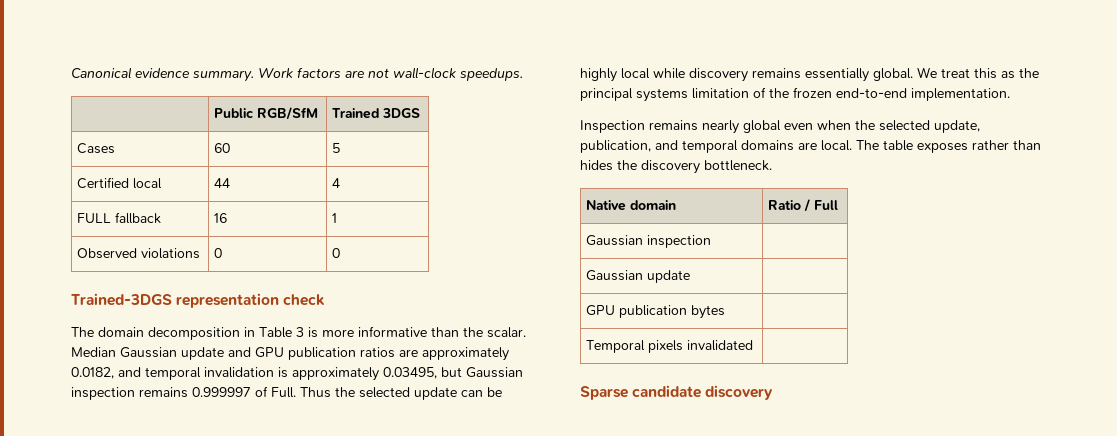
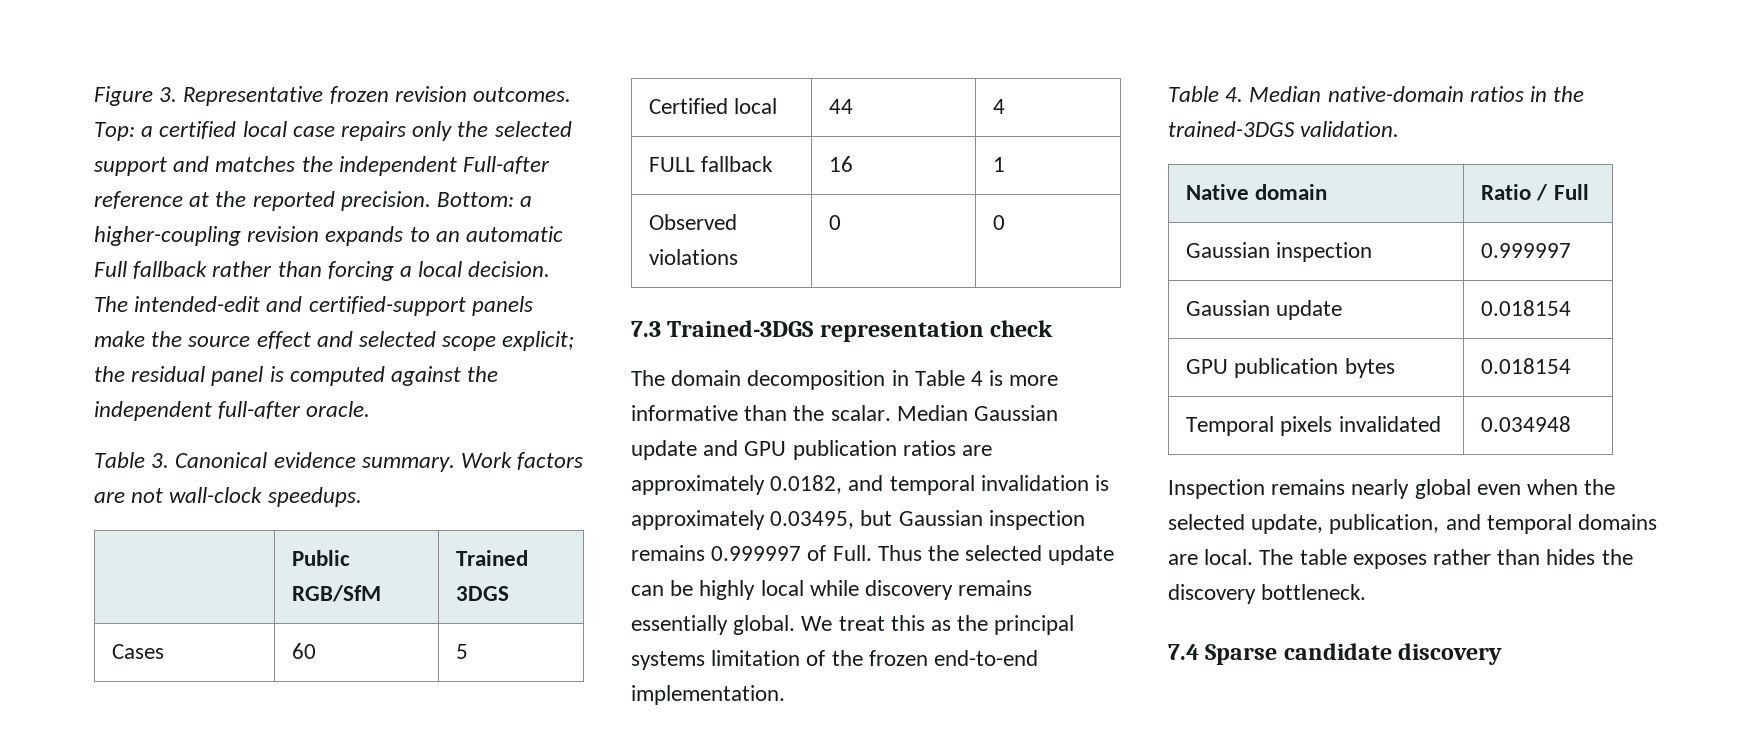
- Canonical evidence summary.
+ Figure 3. Representative frozen revision outcomes. Top: a certified local case repairs only the selected support and matches the independent Full-after reference at the reported precision. Bottom: a higher-coupling revision expands to an automatic Full fallback rather than forcing a local decision. The intended-edit and certified-support panels make the source effect and selected scope explicit; the residual panel is computed against the independent full-after oracle.
+ Table 3. Canonical evidence summary.
- Trained-3DGS representation check
+ 7.3 Trained-3DGS representation check
- The domain decomposition in Table 3 is more informative than the scalar.
+ The domain decomposition in Table 4 is more informative than the scalar.
+ Table 4. Median native-domain ratios in the trained-3DGS validation.
+ Native domain | Ratio / Full
+ Gaussian inspection | 0.999997
+ Gaussian update | 0.018154
+ GPU publication bytes | 0.018154
+ Temporal pixels invalidated | 0.034948
- Native domain | Ratio / Full
- Gaussian inspection |
- Gaussian update |
- GPU publication bytes |
- Temporal pixels invalidated |
- Sparse candidate discovery
+ 7.4 Sparse candidate discovery

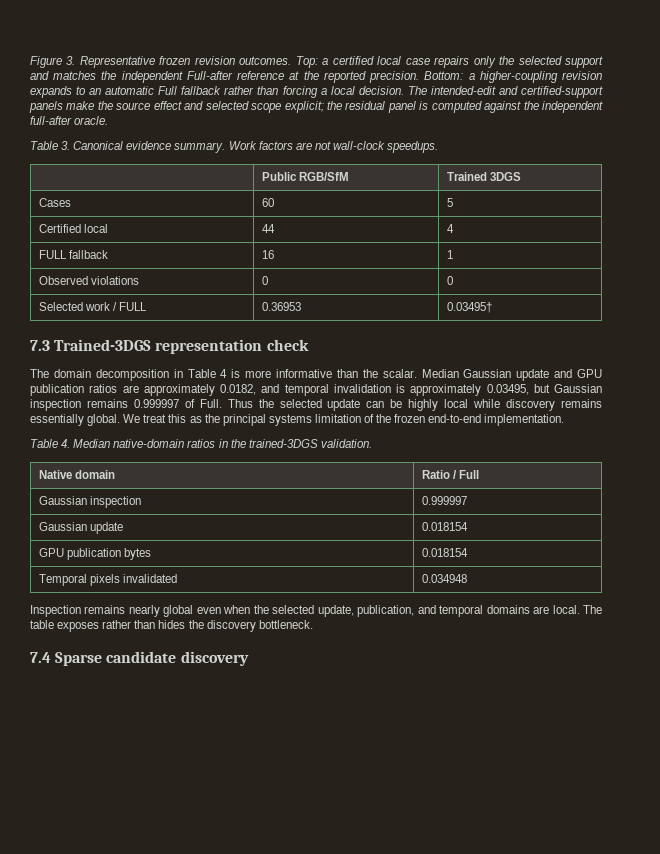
+ Selected work / FULL | 0.36953 | 0.03495†

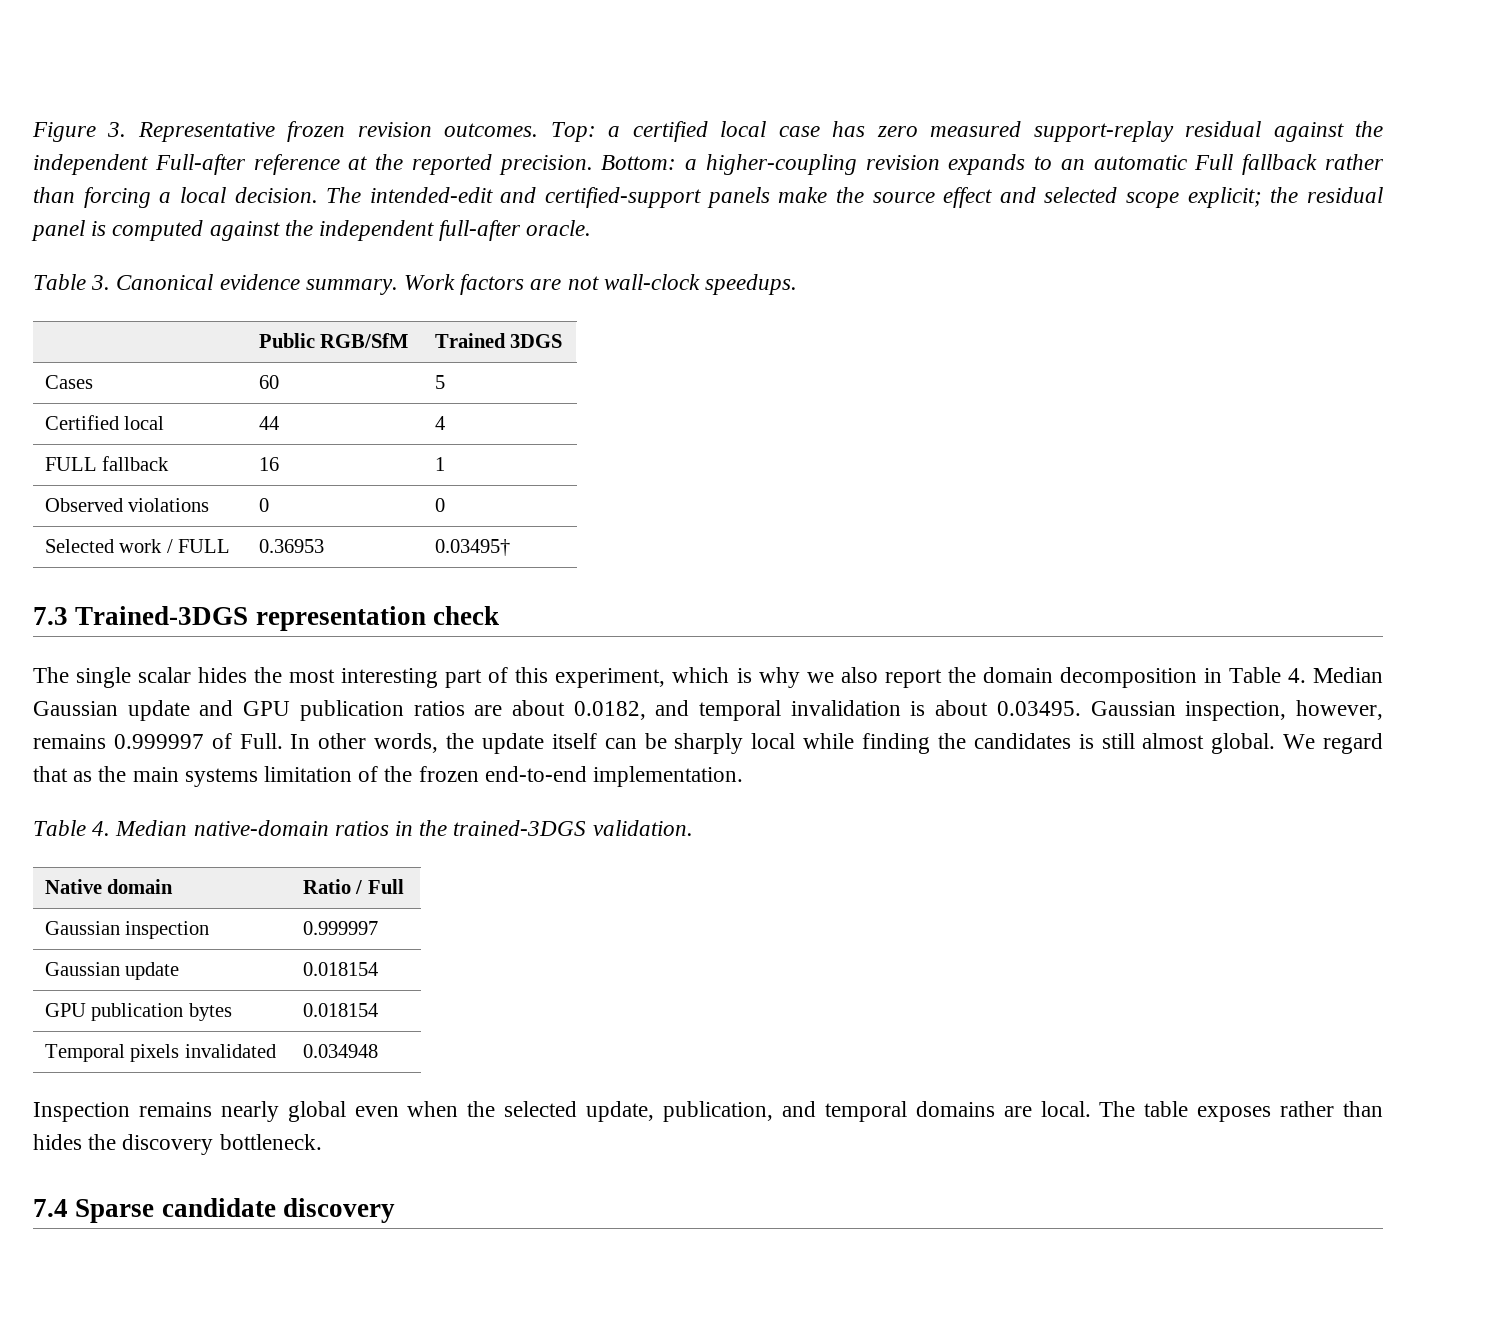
- Top: a certified local case repairs only the selected support and matches the independent Full-after reference at the reported precision.
+ Top: a certified local case has zero measured support-replay residual against the independent Full-after reference at the reported precision.
- The domain decomposition in Table 4 is more informative than the scalar. Median Gaussian update and GPU publication ratios are approximately 0.0182, and temporal invalidation is approximately 0.03495, but Gaussian inspection remains 0.999997 of Full. Thus the selected update can be highly local while discovery remains essentially global. We treat this as the principal systems limitation of the frozen end-to-end implementation.
+ The single scalar hides the most interesting part of this experiment, which is why we also report the domain decomposition in Table 4. Median Gaussian update and GPU publication ratios are about 0.0182, and temporal invalidation is about 0.03495. Gaussian inspection, however, remains 0.999997 of Full. In other words, the update itself can be sharply local while finding the candidates is still almost global. We regard that as the main systems limitation of the frozen end-to-end implementation.

